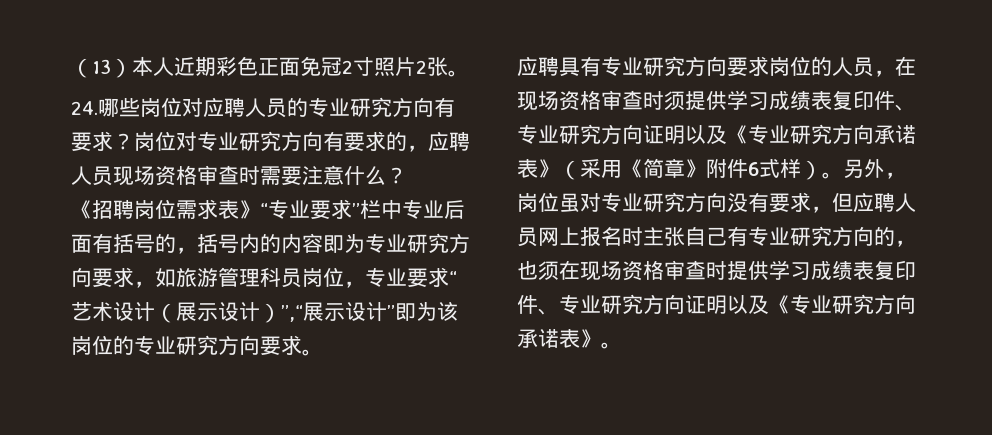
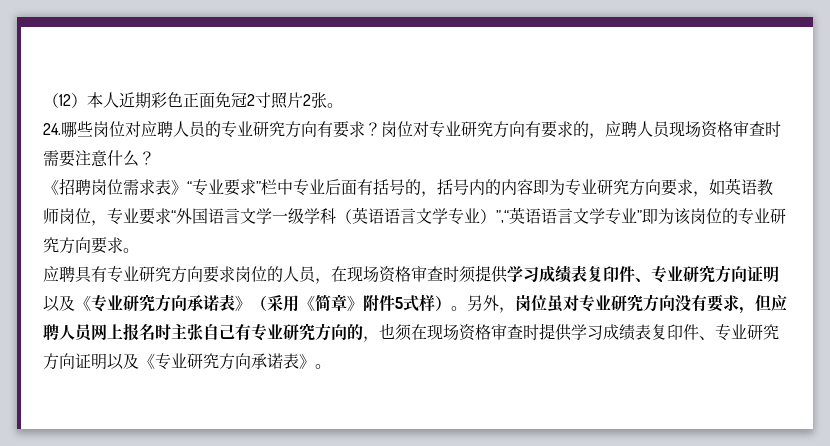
- （13）本人近期彩色正面免冠2寸照片2张。
+ （12）本人近期彩色正面免冠2寸照片2张。
- 《招聘岗位需求表》“专业要求”栏中专业后面有括号的，括号内的内容即为专业研究方向要求，如旅游管理科员岗位，专业要求“艺术设计（展示设计）”,“展示设计”即为该岗位的专业研究方向要求。
+ 《招聘岗位需求表》“专业要求”栏中专业后面有括号的，括号内的内容即为专业研究方向要求，如英语教师岗位，专业要求“外国语言文学一级学科（英语语言文学专业）”,“英语语言文学专业”即为该岗位的专业研究方向要求。
- 应聘具有专业研究方向要求岗位的人员，在现场资格审查时须提供学习成绩表复印件、专业研究方向证明以及《专业研究方向承诺表》（采用《简章》附件6式样）。
+ 应聘具有专业研究方向要求岗位的人员，在现场资格审查时须提供学习成绩表复印件、专业研究方向证明以及《专业研究方向承诺表》（采用《简章》附件5式样）。

